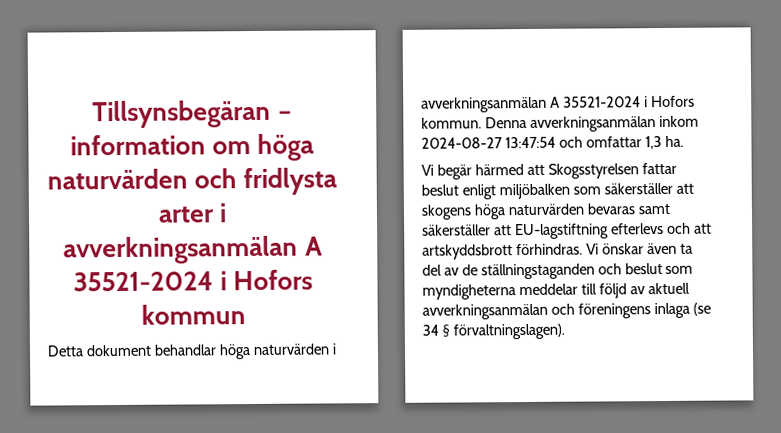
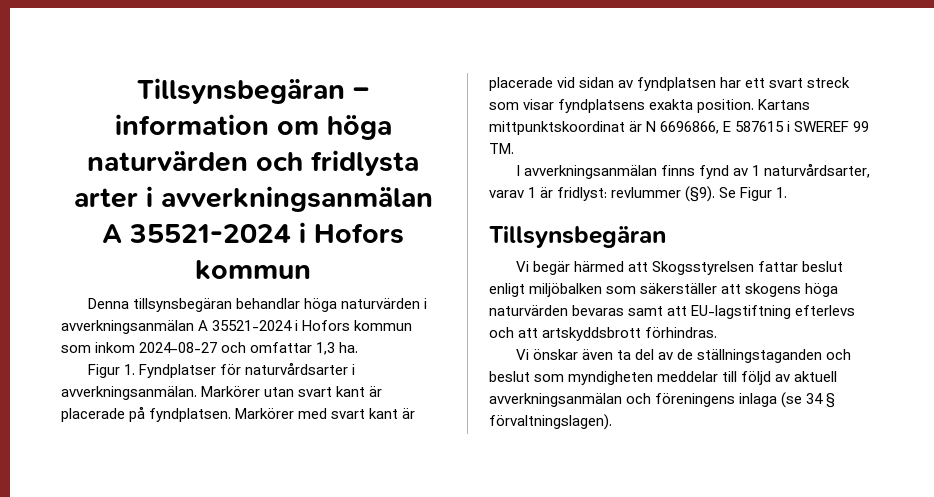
- Detta dokument behandlar höga naturvärden i avverkningsanmälan A 35521-2024 i Hofors kommun. Denna avverkningsanmälan inkom 2024-08-27 13:47:54 och omfattar 1,3 ha.
+ Denna tillsynsbegäran behandlar höga naturvärden i avverkningsanmälan A 35521-2024 i Hofors kommun som inkom 2024-08-27 och omfattar 1,3 ha.
+ Figur 1. Fyndplatser för naturvårdsarter i avverkningsanmälan. Markörer utan svart kant är placerade på fyndplatsen. Markörer med svart kant är placerade vid sidan av fyndplatsen har ett svart streck som visar fyndplatsens exakta position. Kartans mittpunktskoordinat är N 6696866, E 587615 i SWEREF 99 TM.
+ I avverkningsanmälan finns fynd av 1 naturvårdsarter, varav 1 är fridlyst: revlummer (§9). Se Figur 1.
+ Tillsynsbegäran
- Vi begär härmed att Skogsstyrelsen fattar beslut enligt miljöbalken som säkerställer att skogens höga naturvärden bevaras samt säkerställer att EU-lagstiftning efterlevs och att artskyddsbrott förhindras. Vi önskar även ta del av de ställningstaganden och beslut som myndigheterna meddelar till följd av aktuell avverkningsanmälan och föreningens inlaga (se 34 § förvaltningslagen).
+ Vi begär härmed att Skogsstyrelsen fattar beslut enligt miljöbalken som säkerställer att skogens höga naturvärden bevaras samt att EU-lagstiftning efterlevs och att artskyddsbrott förhindras.
+ Vi önskar även ta del av de ställningstaganden och beslut som myndigheten meddelar till följd av aktuell avverkningsanmälan och föreningens inlaga (se 34 § förvaltningslagen).

